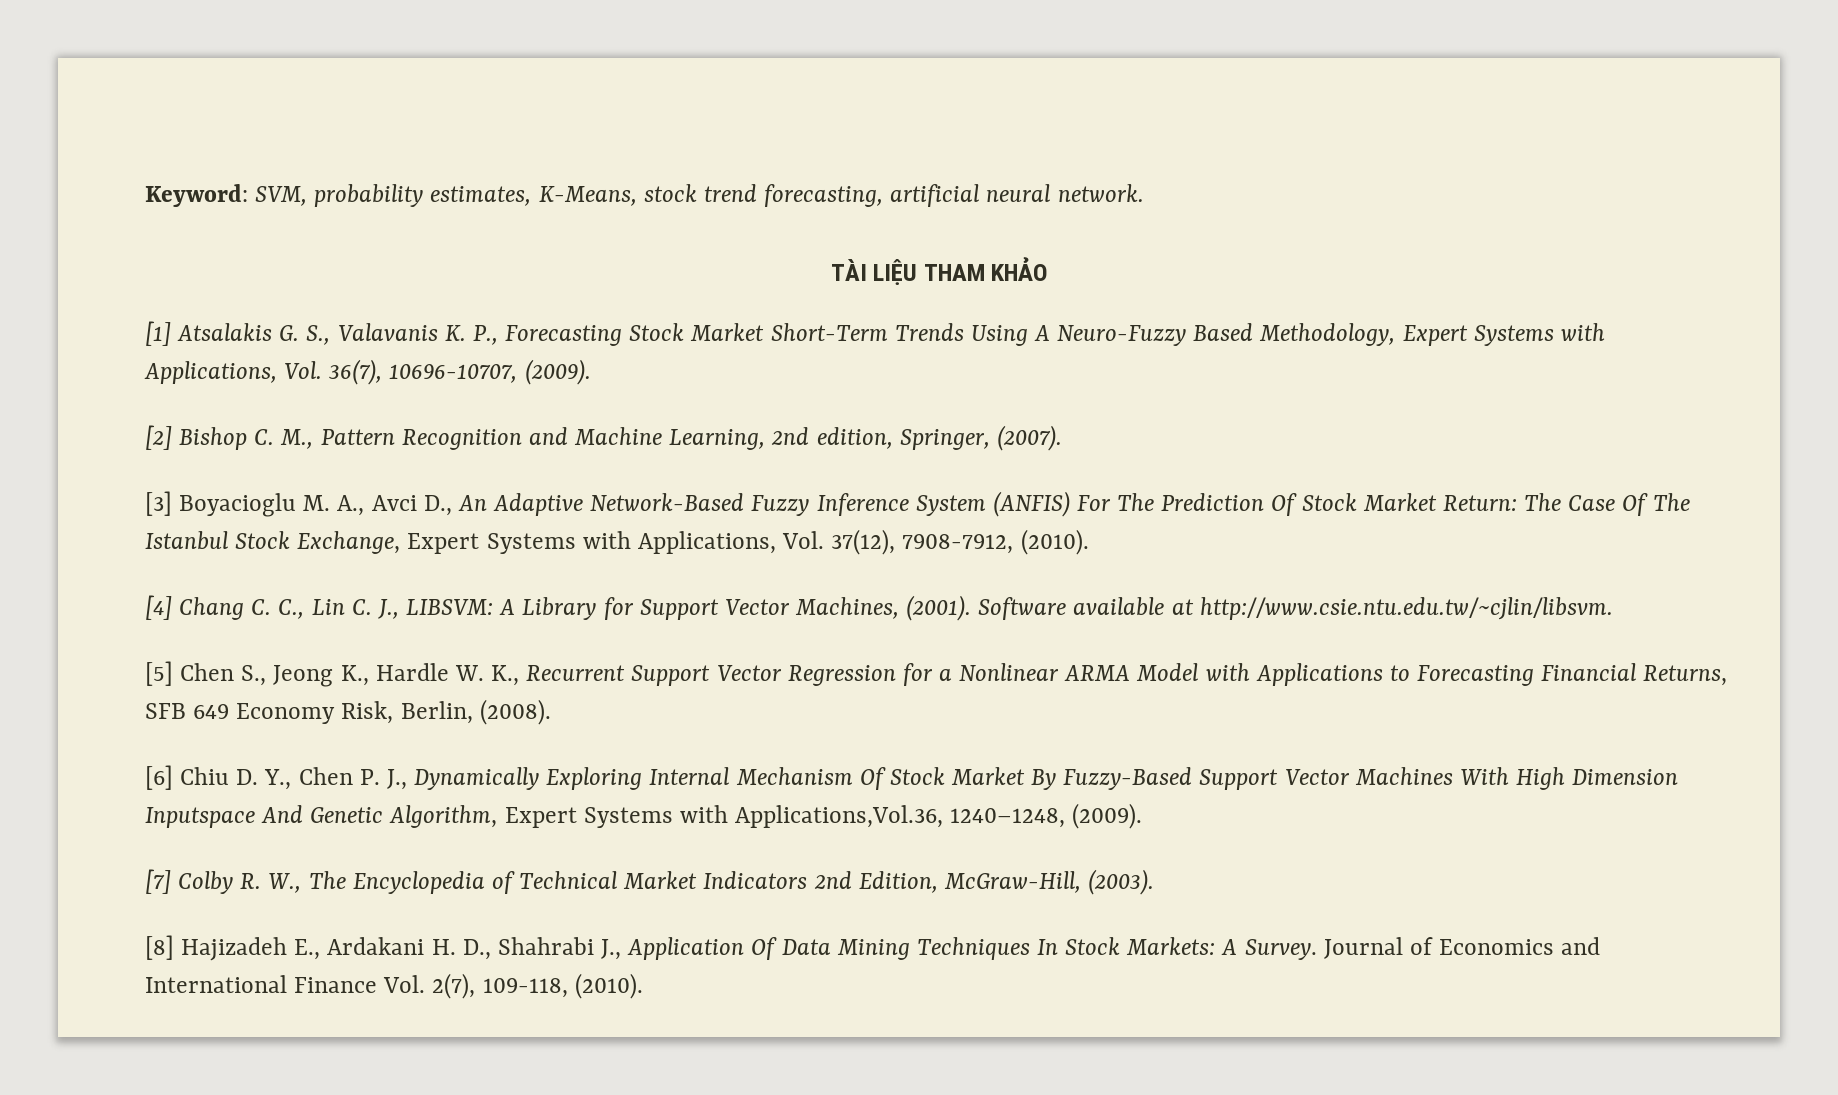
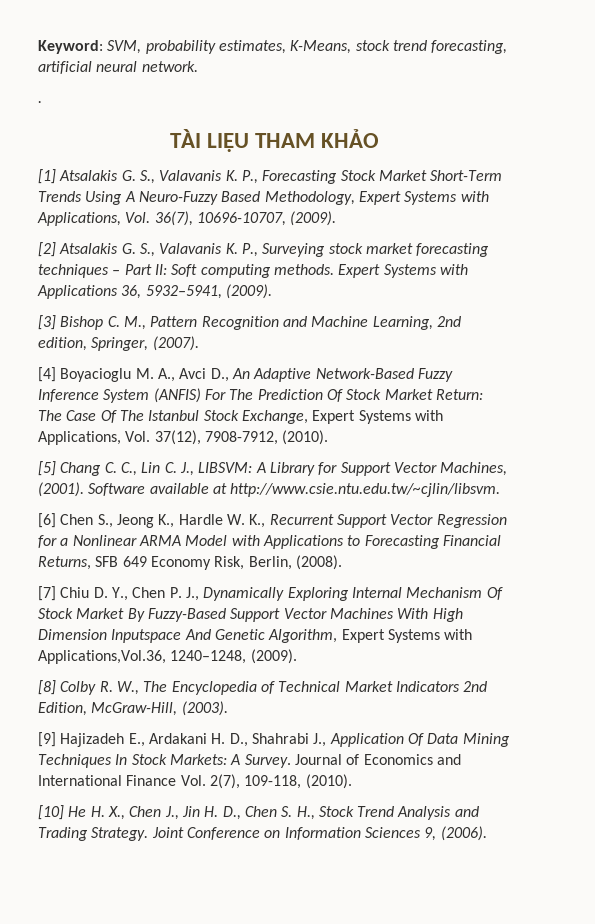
+ .
- [2] Bishop C. M., Pattern Recognition and Machine Learning, 2nd edition, Springer, (2007).
+ [2] Atsalakis G. S., Valavanis K. P., Surveying stock market forecasting techniques – Part II: Soft computing methods. Expert Systems with Applications 36, 5932–5941, (2009).
+ [3] Bishop C. M., Pattern Recognition and Machine Learning, 2nd edition, Springer, (2007).
- [3] Boyacioglu M. A., Avci D., An Adaptive Network-Based Fuzzy Inference System (ANFIS) For The Prediction Of Stock Market Return: The Case Of The Istanbul Stock Exchange, Expert Systems with Applications, Vol. 37(12), 7908-7912, (2010).
+ [4] Boyacioglu M. A., Avci D., An Adaptive Network-Based Fuzzy Inference System (ANFIS) For The Prediction Of Stock Market Return: The Case Of The Istanbul Stock Exchange, Expert Systems with Applications, Vol. 37(12), 7908-7912, (2010).
- [4] Chang C. C., Lin C. J., LIBSVM: A Library for Support Vector Machines, (2001).
+ [5] Chang C. C., Lin C. J., LIBSVM: A Library for Support Vector Machines, (2001).
- [5] Chen S., Jeong K., Hardle W. K., Recurrent Support Vector Regression for a Nonlinear ARMA Model with Applications to Forecasting Financial Returns, SFB 649 Economy Risk, Berlin, (2008).
+ [6] Chen S., Jeong K., Hardle W. K., Recurrent Support Vector Regression for a Nonlinear ARMA Model with Applications to Forecasting Financial Returns, SFB 649 Economy Risk, Berlin, (2008).
- [6] Chiu D. Y., Chen P. J., Dynamically Exploring Internal Mechanism Of Stock Market By Fuzzy-Based Support Vector Machines With High Dimension Inputspace And Genetic Algorithm, Expert Systems with Applications,Vol.36, 1240–1248, (2009).
+ [7] Chiu D. Y., Chen P. J., Dynamically Exploring Internal Mechanism Of Stock Market By Fuzzy-Based Support Vector Machines With High Dimension Inputspace And Genetic Algorithm, Expert Systems with Applications,Vol.36, 1240–1248, (2009).
- [7] Colby R. W., The Encyclopedia of Technical Market Indicators 2nd Edition, McGraw-Hill, (2003).
+ [8] Colby R. W., The Encyclopedia of Technical Market Indicators 2nd Edition, McGraw-Hill, (2003).
- [8] Hajizadeh E., Ardakani H. D., Shahrabi J., Application Of Data Mining Techniques In Stock Markets: A Survey.
+ [9] Hajizadeh E., Ardakani H. D., Shahrabi J., Application Of Data Mining Techniques In Stock Markets: A Survey.
+ [10] He H. X., Chen J., Jin H. D., Chen S. H., Stock Trend Analysis and Trading Strategy. Joint Conference on Information Sciences 9, (2006).

